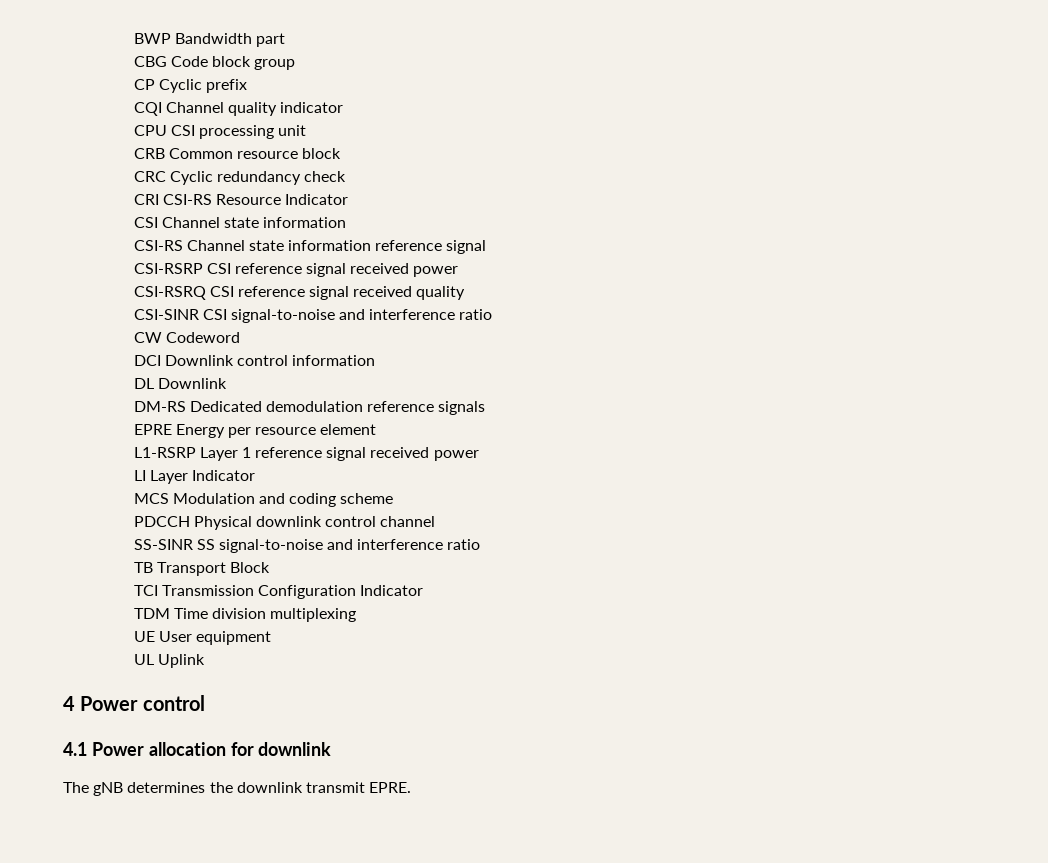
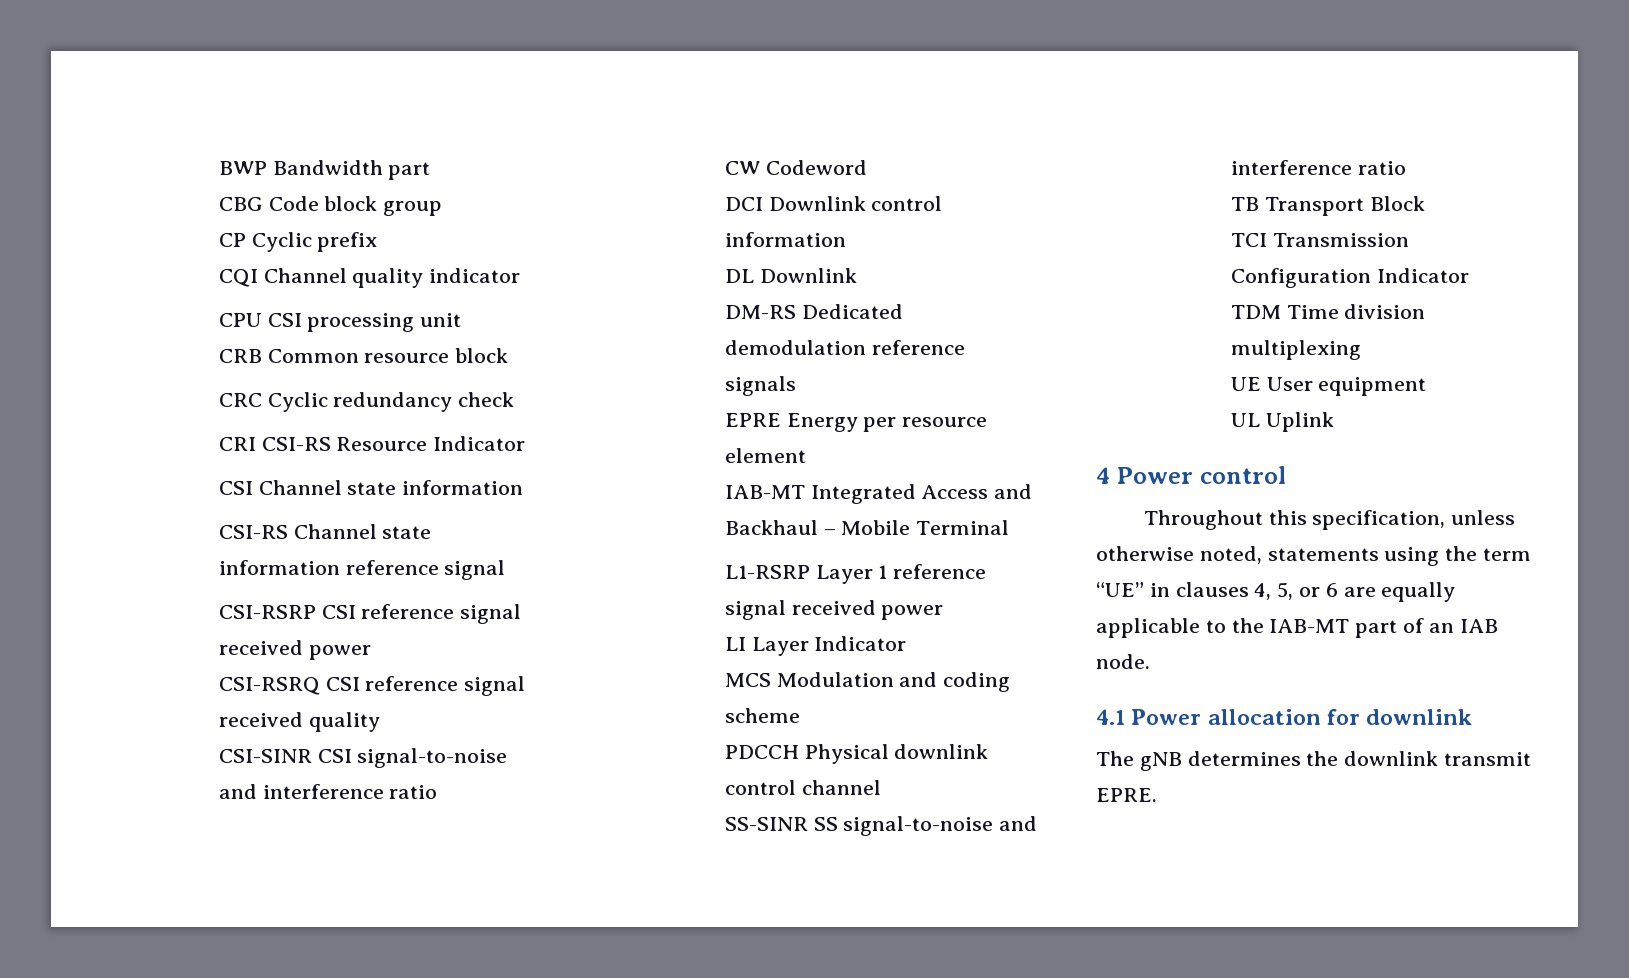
+ IAB-MT Integrated Access and Backhaul – Mobile Terminal
+ Throughout this specification, unless otherwise noted, statements using the term “UE” in clauses 4, 5, or 6 are equally applicable to the IAB-MT part of an IAB node.

